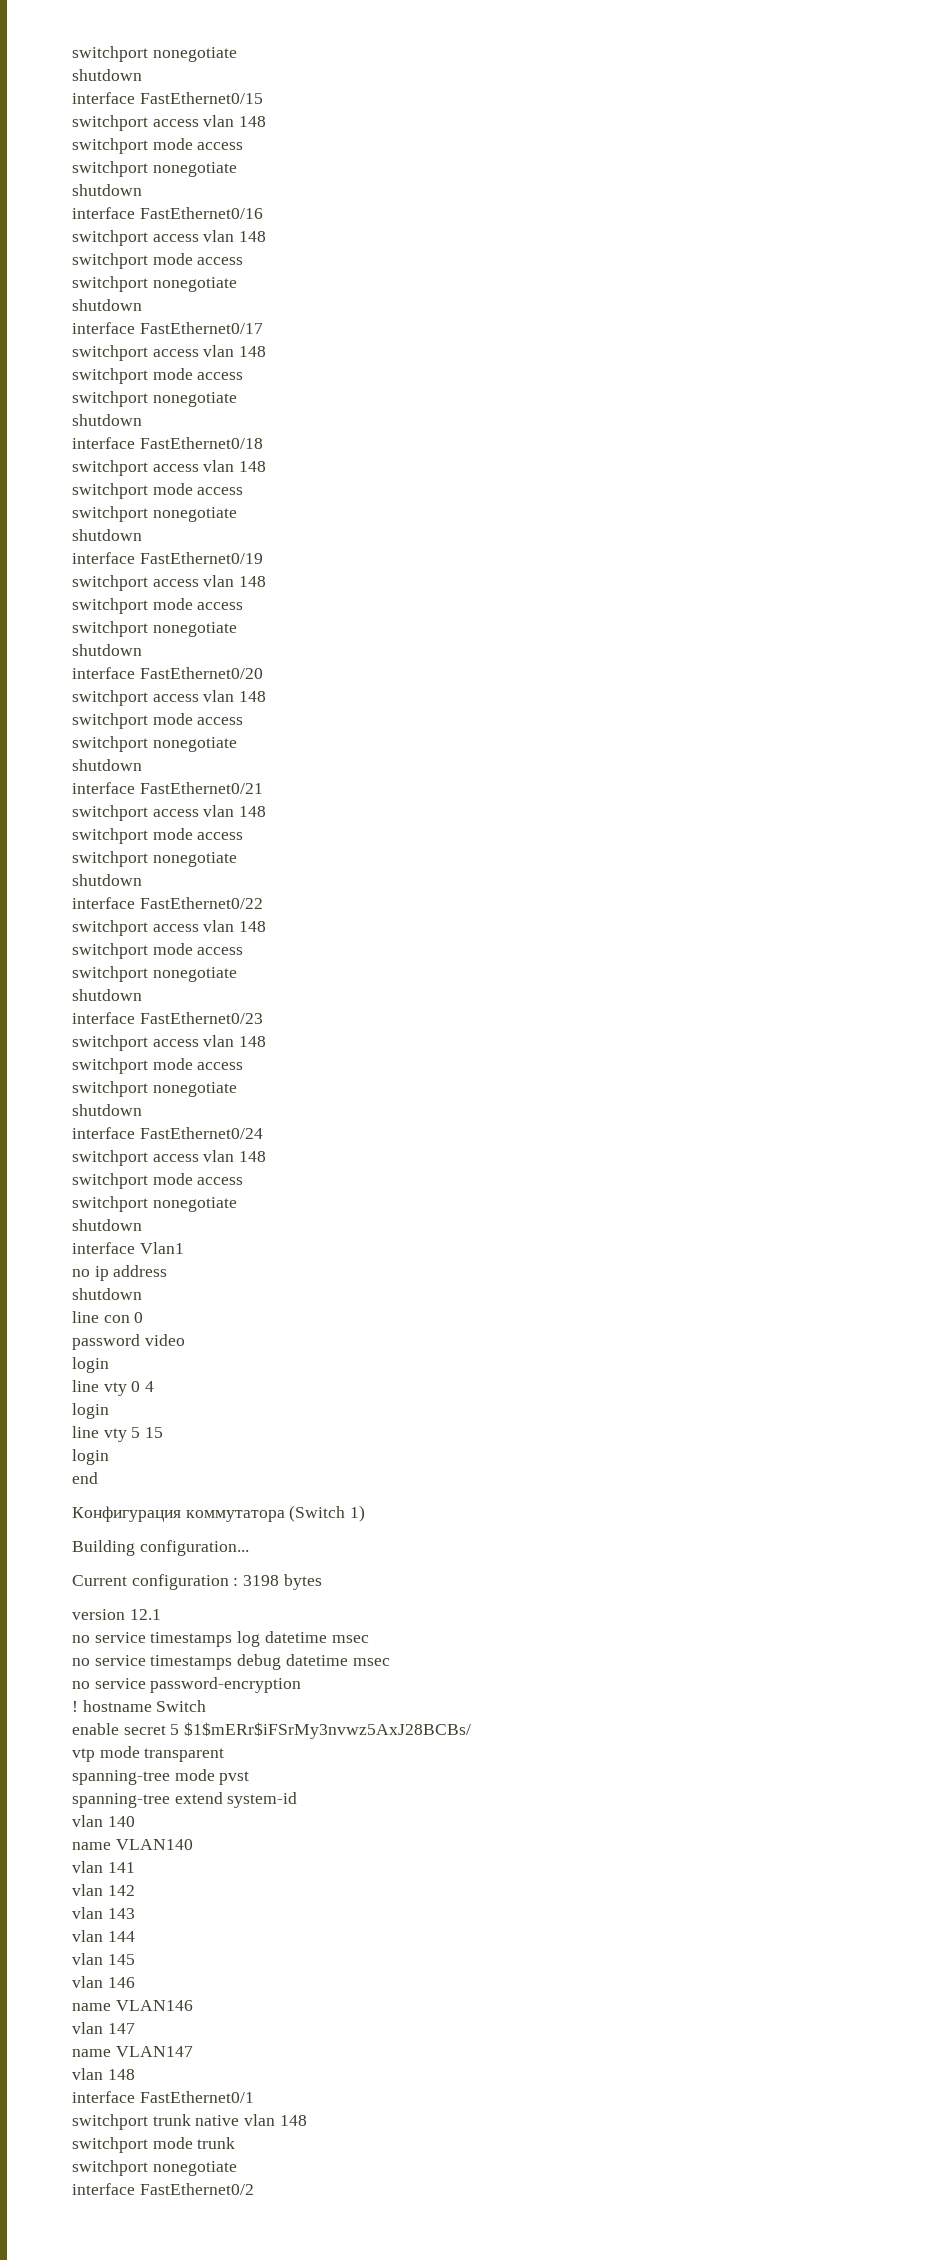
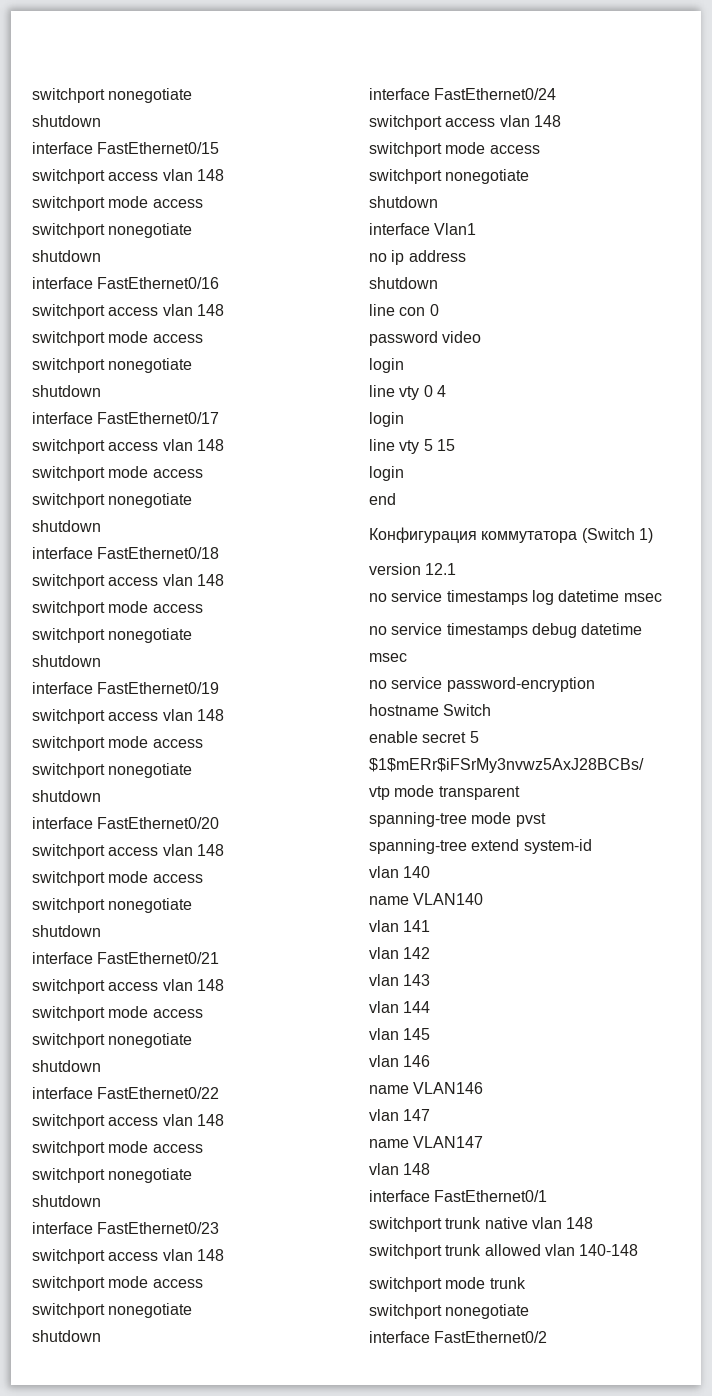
- Building configuration...
- Current configuration : 3198 bytes
- ! hostname Switch
+ hostname Switch
+ switchport trunk allowed vlan 140-148

